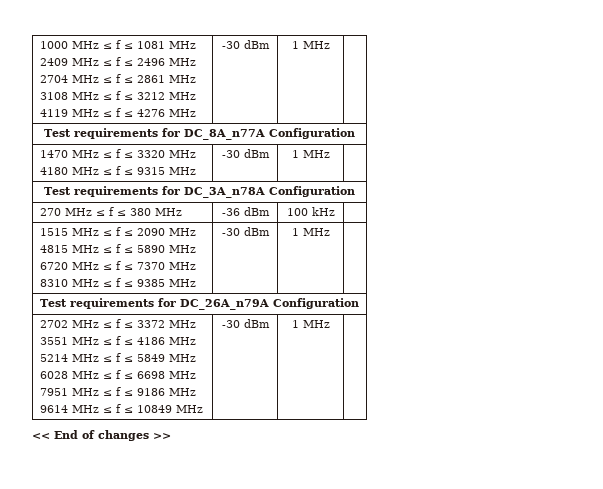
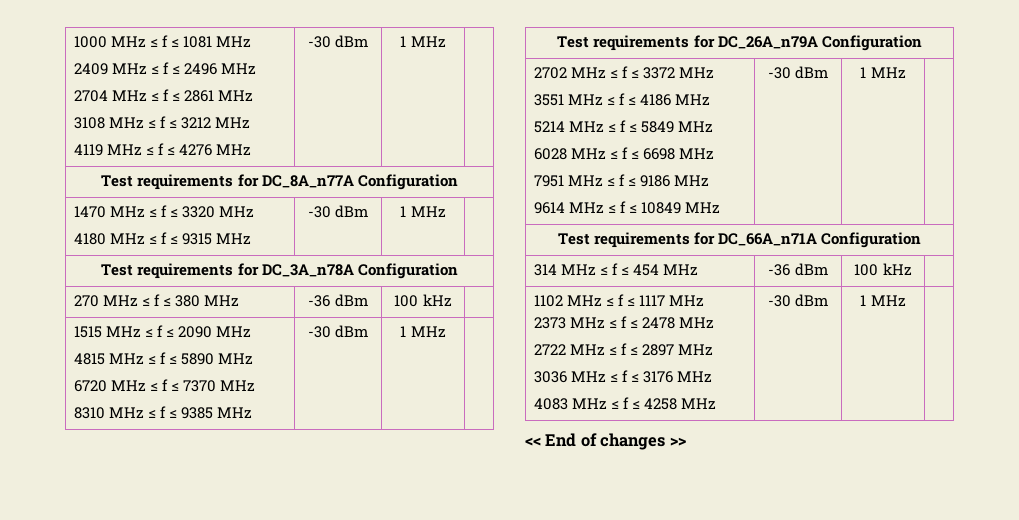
+ Test requirements for DC_66A_n71A Configuration
+ 314 MHz ≤ f ≤ 454 MHz | -36 dBm | 100 kHz |
+ 1102 MHz ≤ f ≤ 1117 MHz
+ 2373 MHz ≤ f ≤ 2478 MHz
+ 2722 MHz ≤ f ≤ 2897 MHz
+ 3036 MHz ≤ f ≤ 3176 MHz
+ 4083 MHz ≤ f ≤ 4258 MHz | -30 dBm | 1 MHz |

